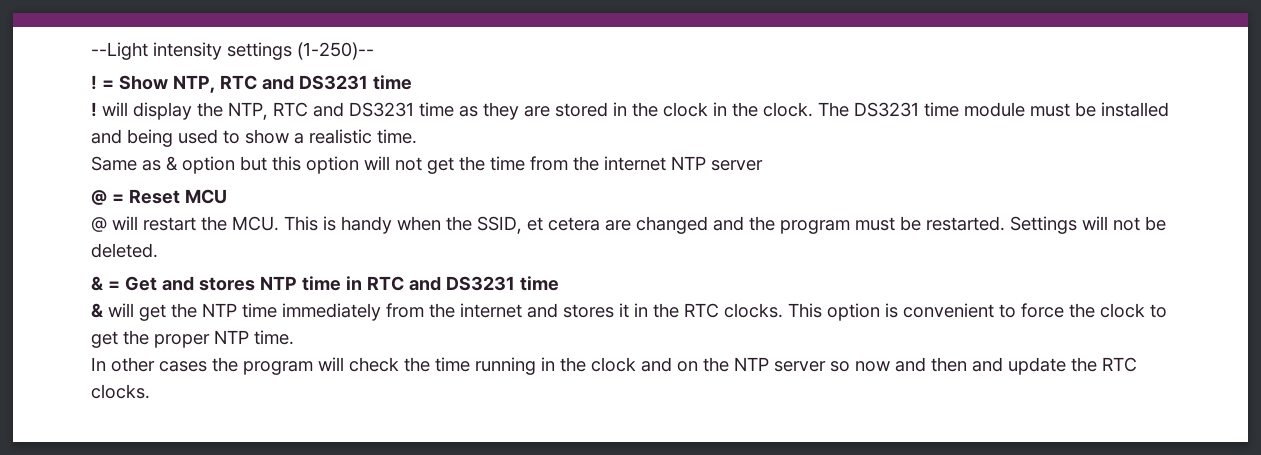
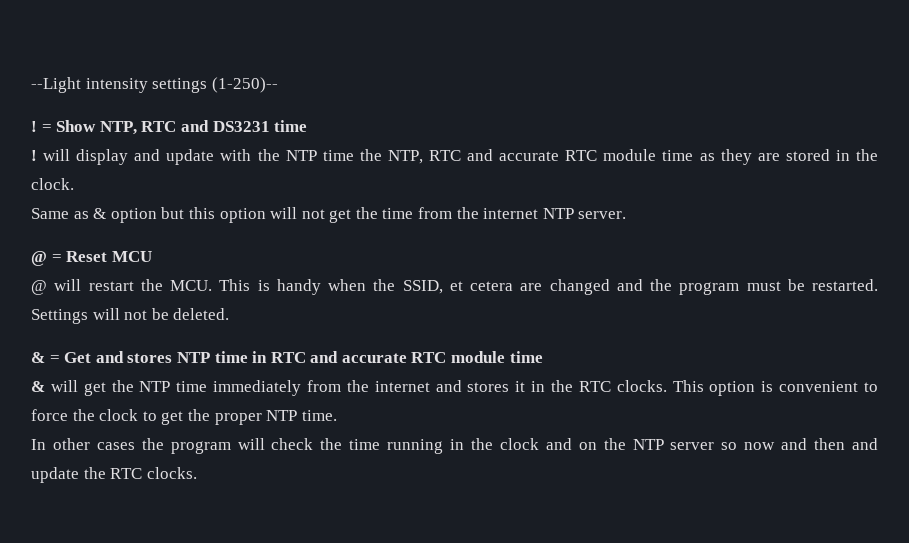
- ! will display the NTP, RTC and DS3231 time as they are stored in the clock in the clock. The DS3231 time module must be installed and being used to show a realistic time.
+ ! will display and update with the NTP time the NTP, RTC and accurate RTC module time as they are stored in the clock.
- Same as & option but this option will not get the time from the internet NTP server
+ Same as & option but this option will not get the time from the internet NTP server.
- & = Get and stores NTP time in RTC and DS3231 time
+ & = Get and stores NTP time in RTC and accurate RTC module time

